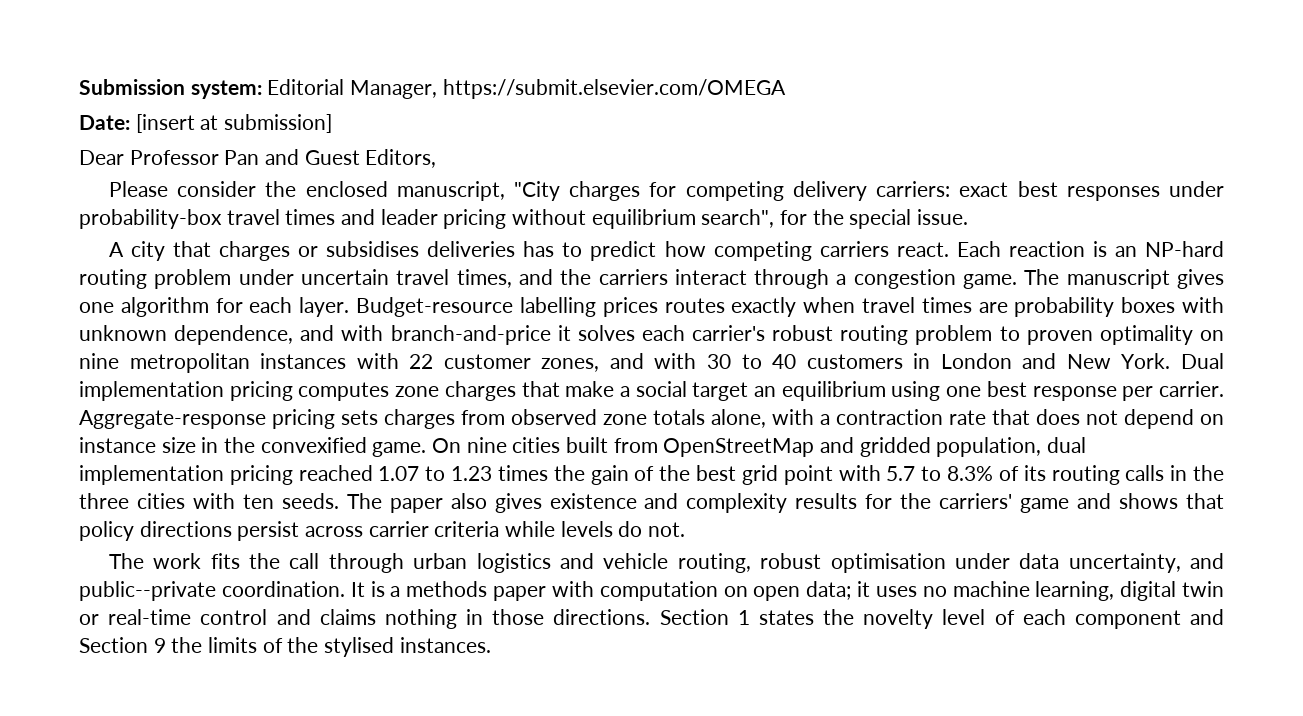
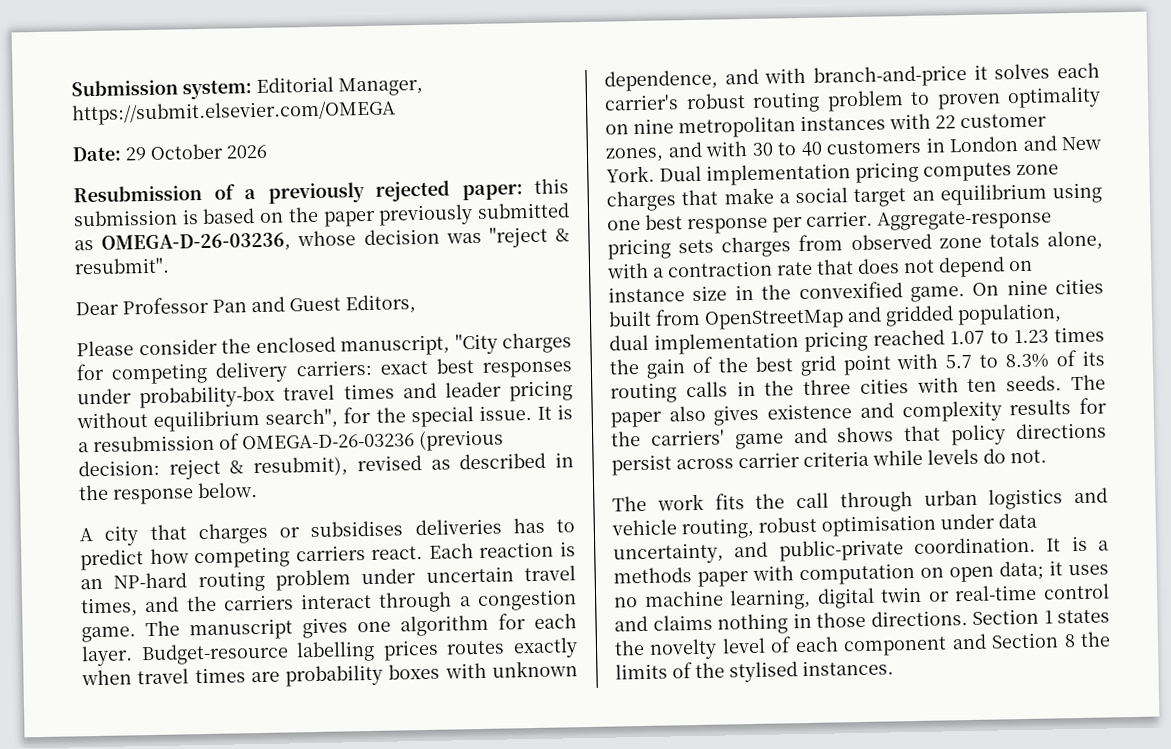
- Date: [insert at submission]
+ Date: 29 October 2026
+ Resubmission of a previously rejected paper: this submission is based on the paper previously submitted as OMEGA-D-26-03236, whose decision was "reject & resubmit".
+ It is a resubmission of OMEGA-D-26-03236 (previous decision: reject & resubmit), revised as described in the response below.
- The work fits the call through urban logistics and vehicle routing, robust optimisation under data uncertainty, and public--private coordination.
+ The work fits the call through urban logistics and vehicle routing, robust optimisation under data uncertainty, and public-private coordination.
- Section 1 states the novelty level of each component and Section 9 the limits of the stylised instances.
+ Section 1 states the novelty level of each component and Section 8 the limits of the stylised instances.

